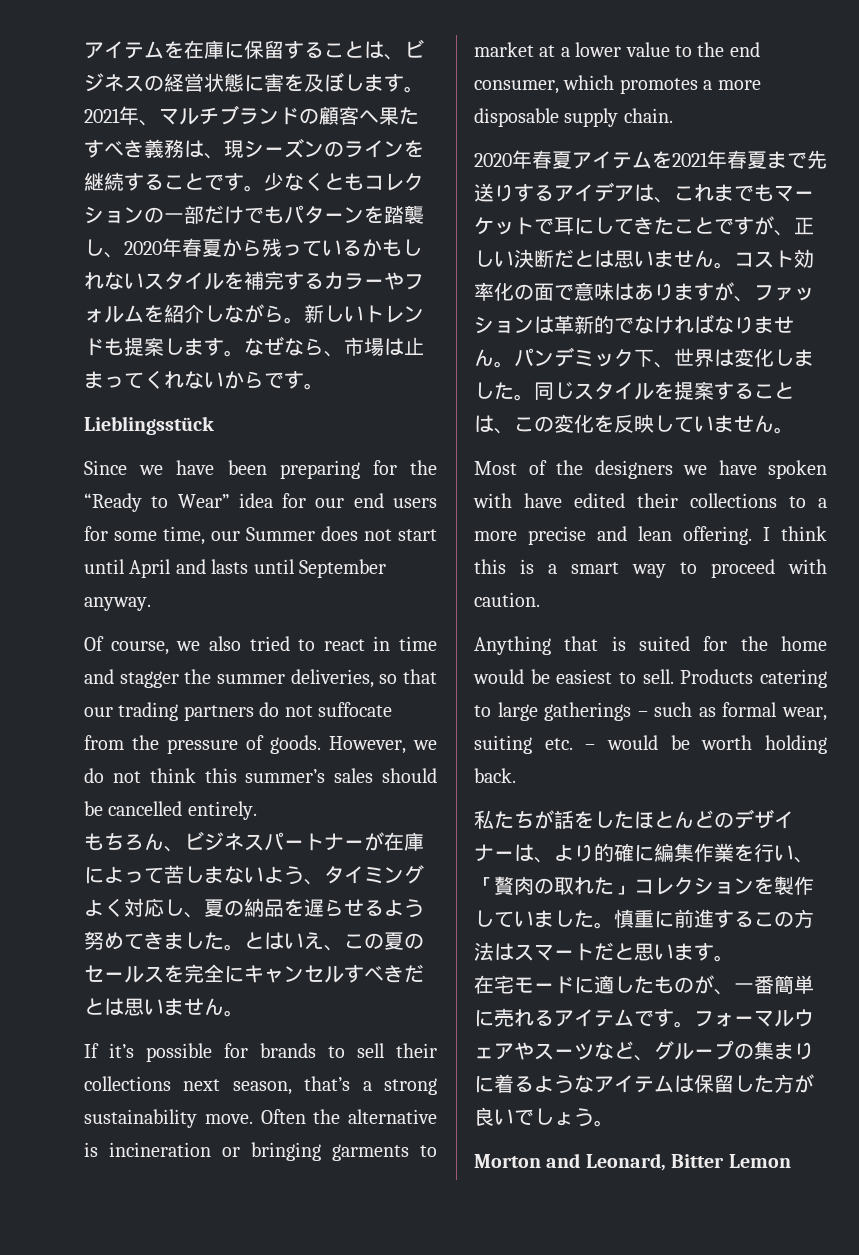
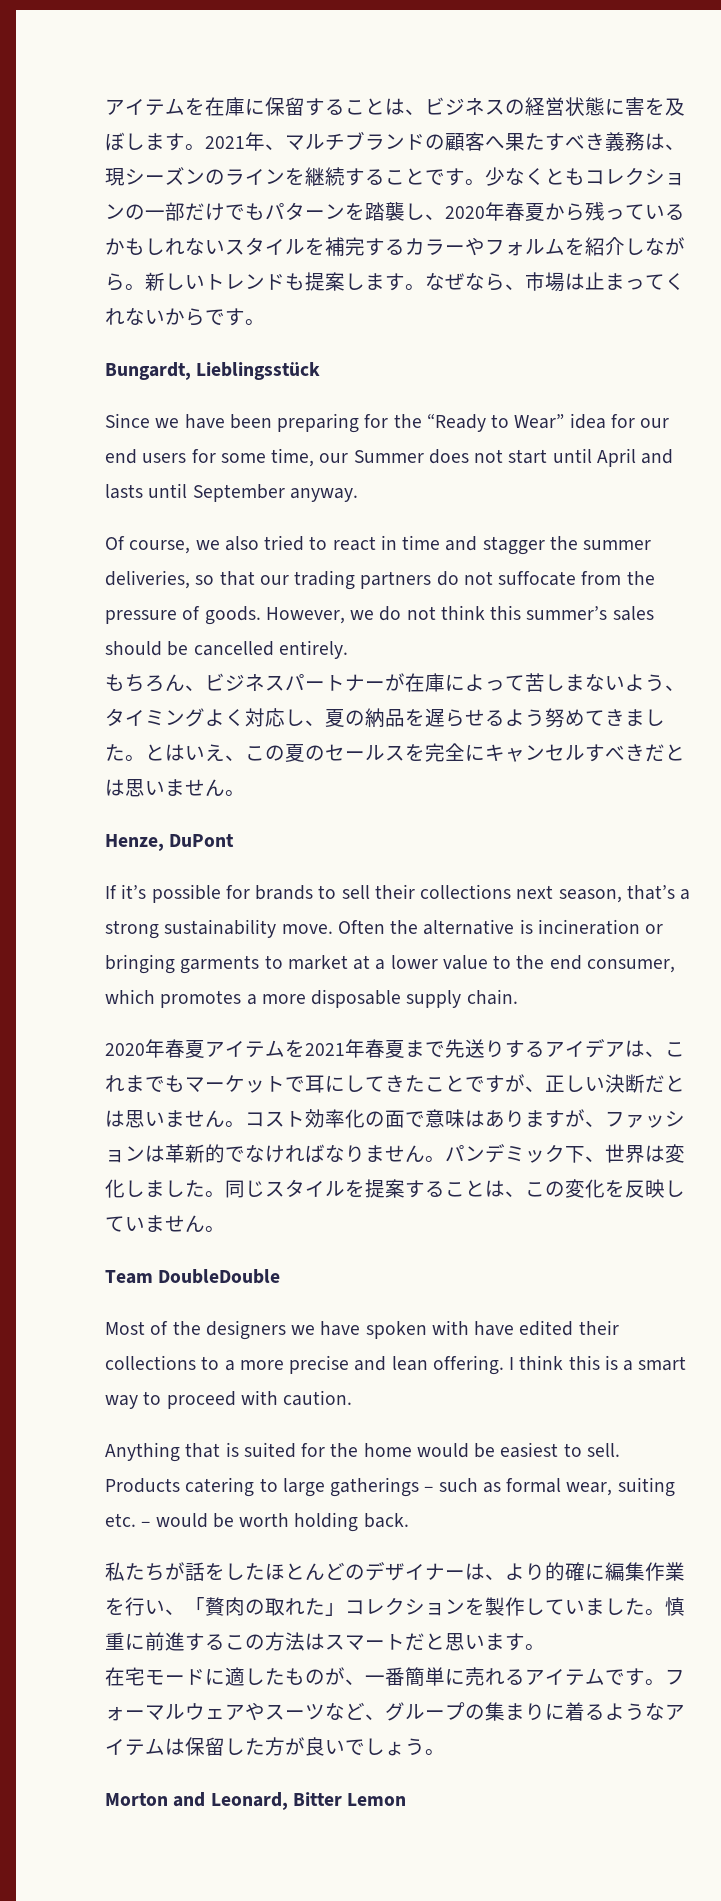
- Lieblingsstück
+ Bungardt, Lieblingsstück
+ Henze, DuPont
+ Team DoubleDouble

